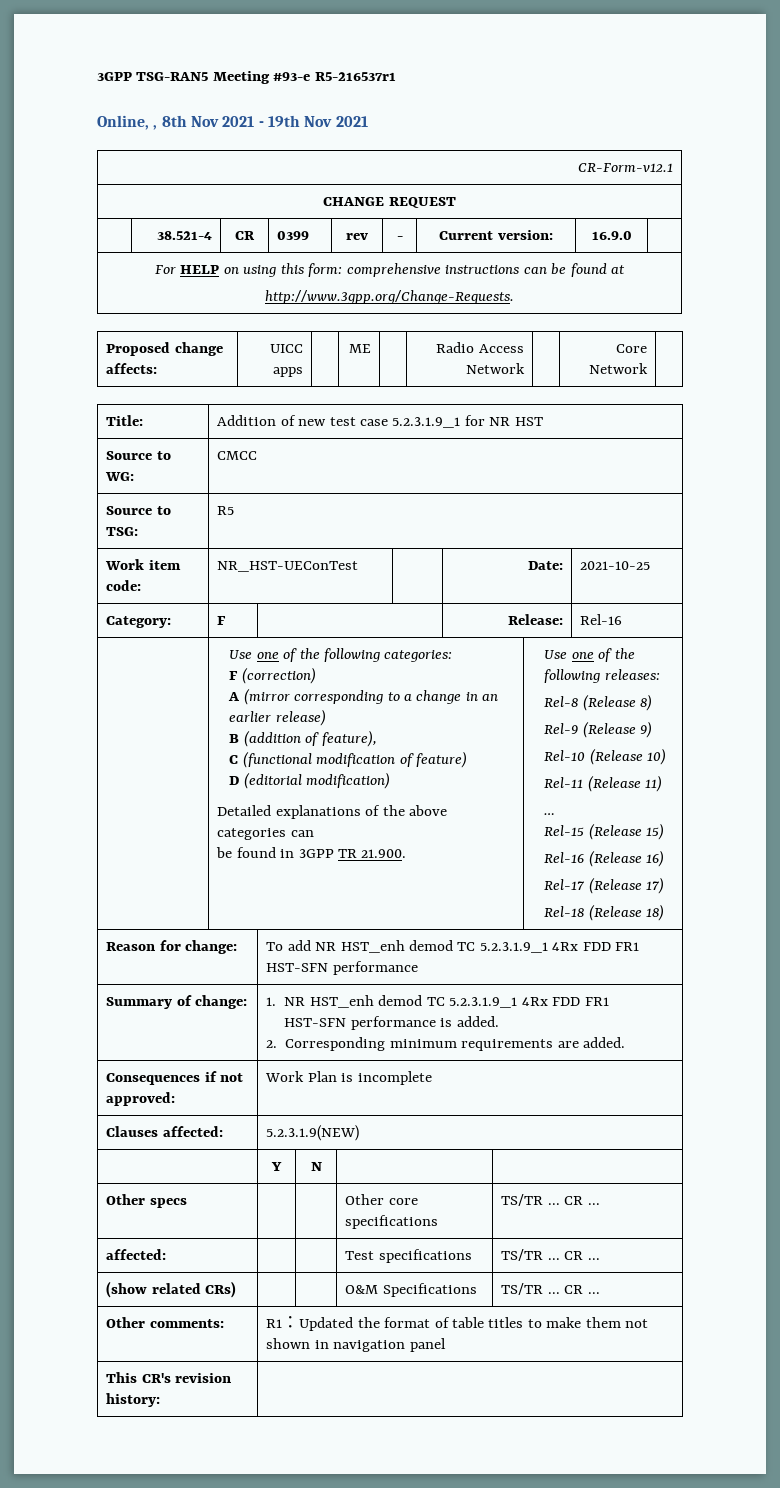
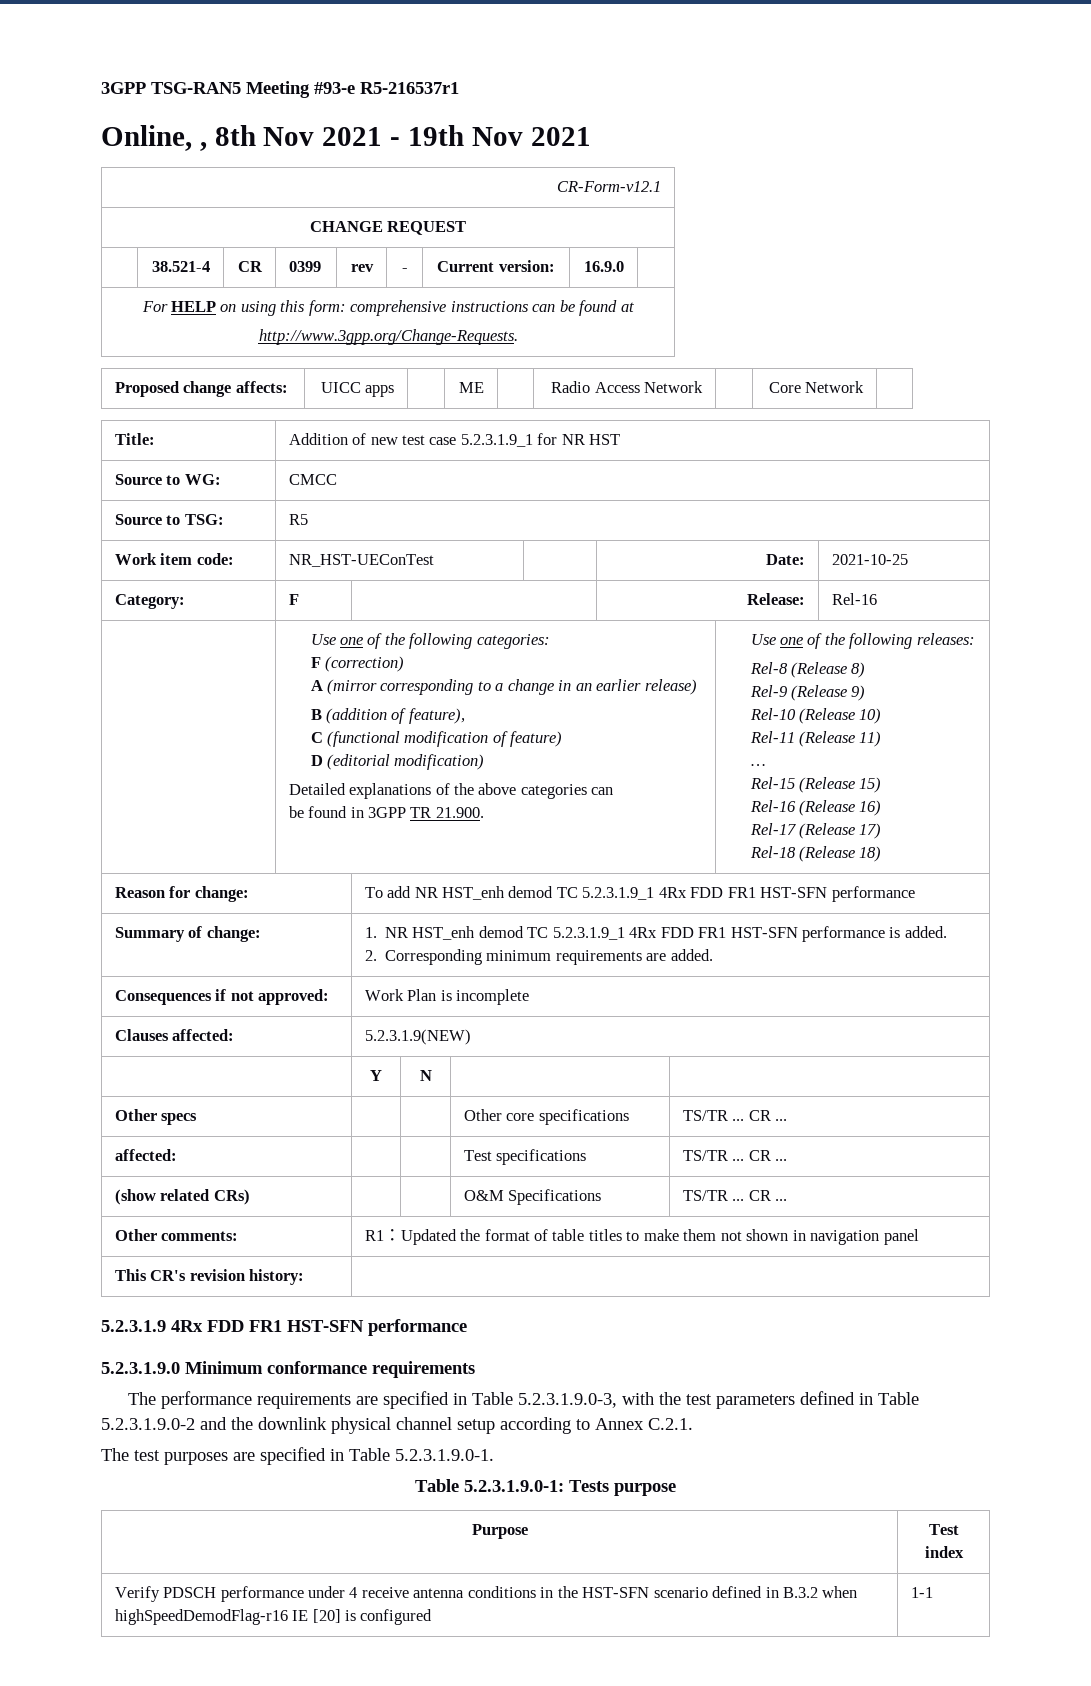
+ 5.2.3.1.9 4Rx FDD FR1 HST-SFN performance
+ 5.2.3.1.9.0 Minimum conformance requirements
+ The performance requirements are specified in Table 5.2.3.1.9.0-3, with the test parameters defined in Table 5.2.3.1.9.0-2 and the downlink physical channel setup according to Annex C.2.1.
+ The test purposes are specified in Table 5.2.3.1.9.0-1.
+ Table 5.2.3.1.9.0-1: Tests purpose
+ Purpose | Test index
+ Verify PDSCH performance under 4 receive antenna conditions in the HST-SFN scenario defined in B.3.2 when highSpeedDemodFlag-r16 IE [20] is configured | 1-1

